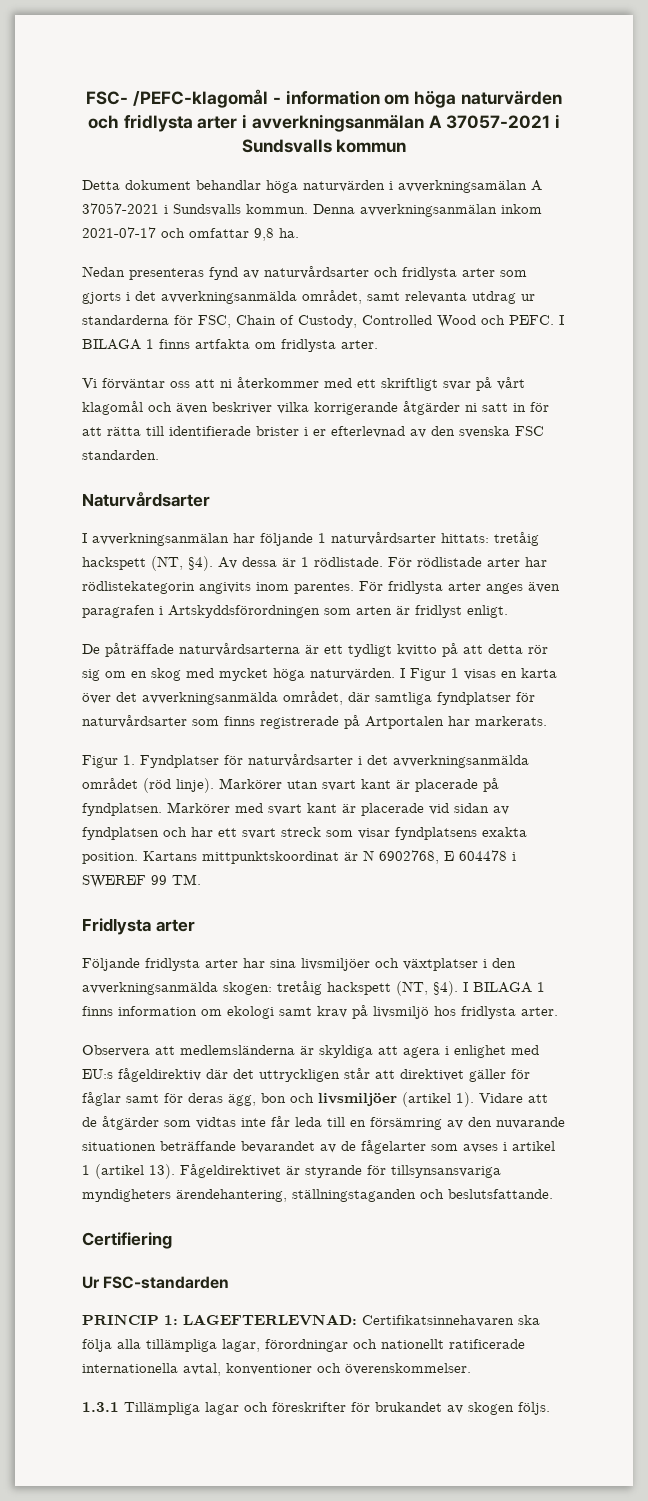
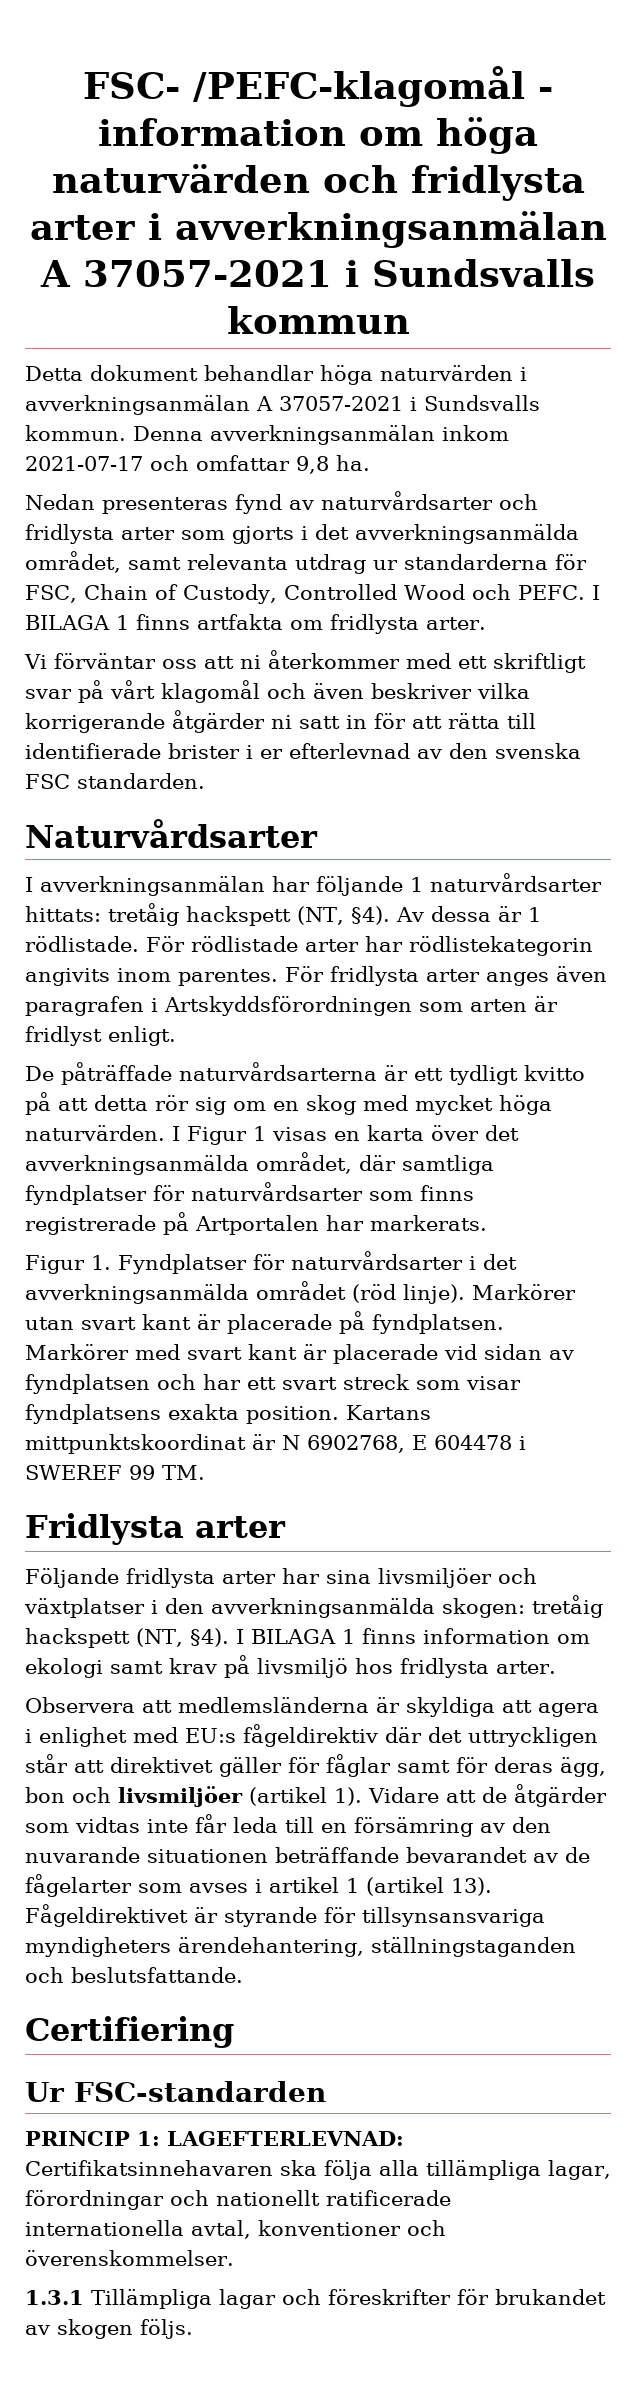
- Detta dokument behandlar höga naturvärden i avverkningsamälan A 37057-2021 i Sundsvalls kommun.
+ Detta dokument behandlar höga naturvärden i avverkningsanmälan A 37057-2021 i Sundsvalls kommun.

